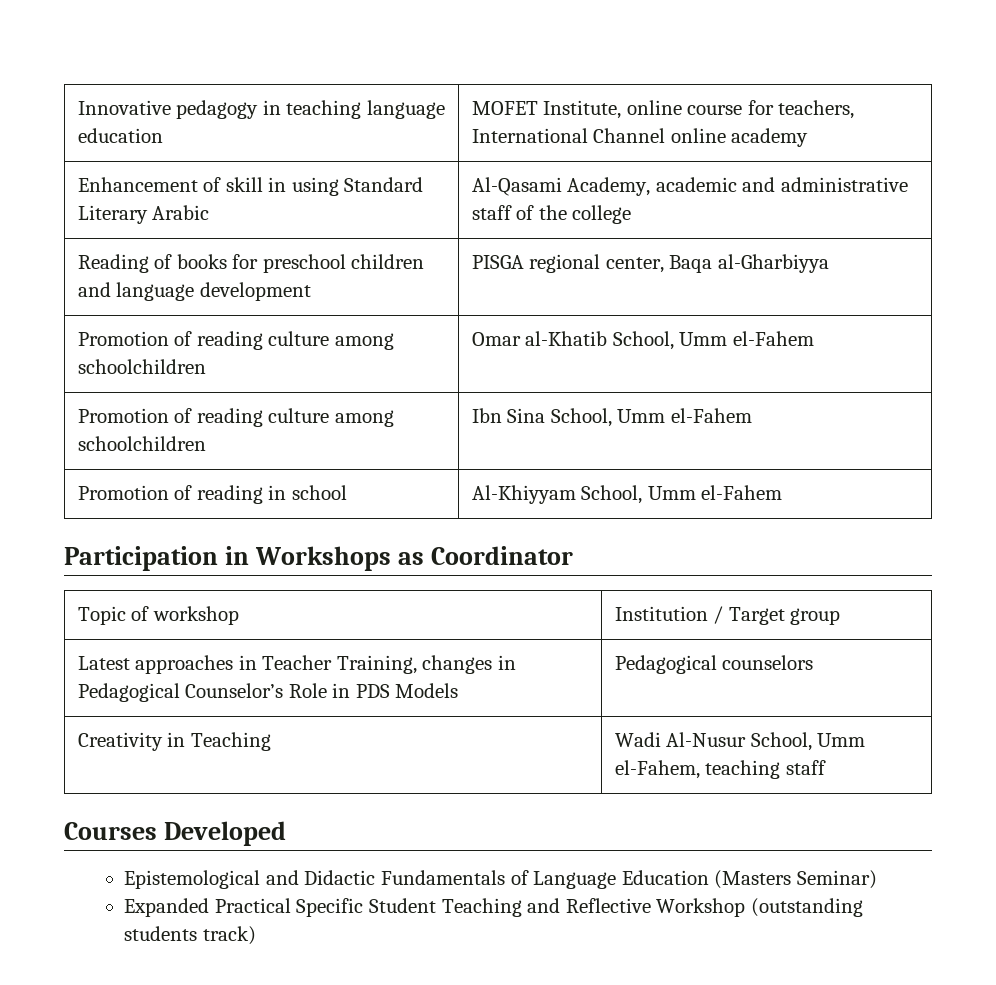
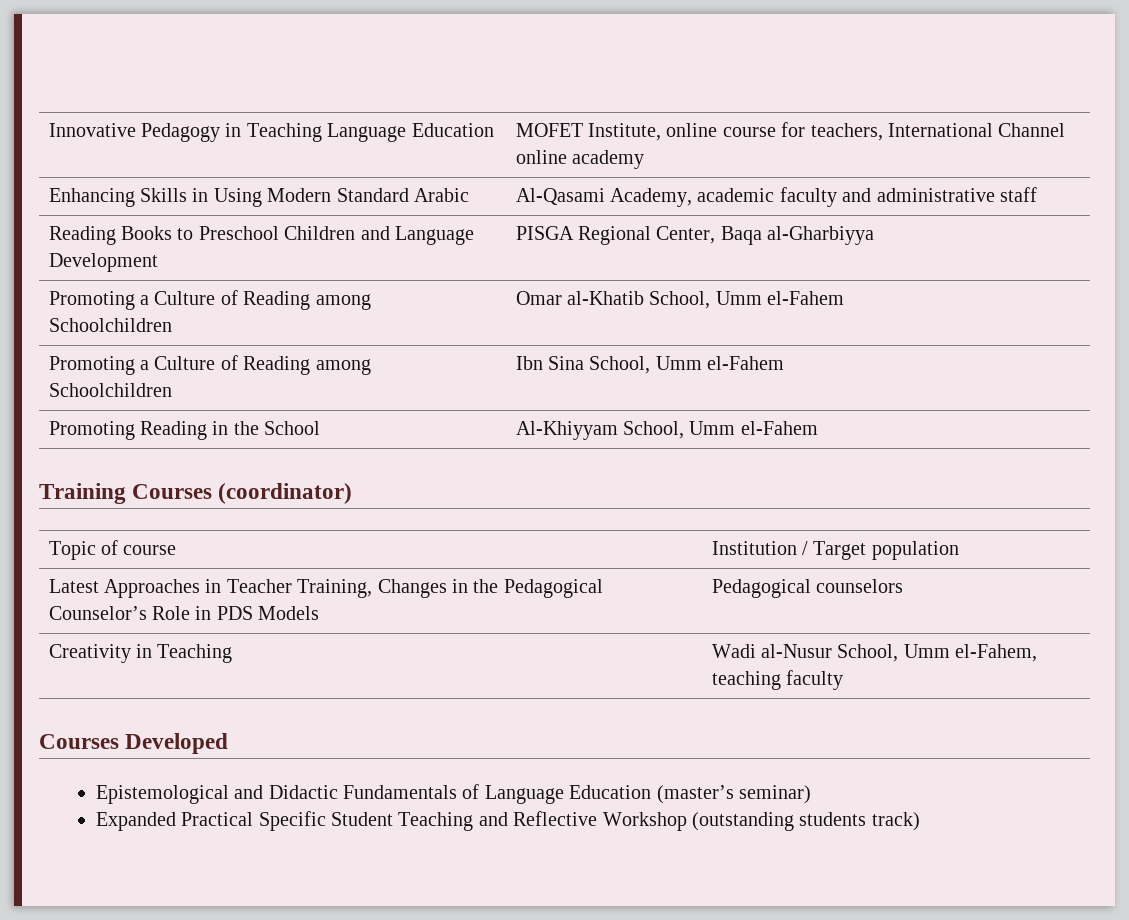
- Innovative pedagogy in teaching language education | MOFET Institute, online course for teachers, International Channel online academy
+ Innovative Pedagogy in Teaching Language Education | MOFET Institute, online course for teachers, International Channel online academy
- Enhancement of skill in using Standard Literary Arabic | Al-Qasami Academy, academic and administrative staff of the college
- Reading of books for preschool children and language development | PISGA regional center, Baqa al-Gharbiyya
+ Enhancing Skills in Using Modern Standard Arabic | Al-Qasami Academy, academic faculty and administrative staff
+ Reading Books to Preschool Children and Language Development | PISGA Regional Center, Baqa al-Gharbiyya
- Promotion of reading culture among schoolchildren | Omar al-Khatib School, Umm el-Fahem
+ Promoting a Culture of Reading among Schoolchildren | Omar al-Khatib School, Umm el-Fahem
- Promotion of reading culture among schoolchildren | Ibn Sina School, Umm el-Fahem
+ Promoting a Culture of Reading among Schoolchildren | Ibn Sina School, Umm el-Fahem
- Promotion of reading in school | Al-Khiyyam School, Umm el-Fahem
+ Promoting Reading in the School | Al-Khiyyam School, Umm el-Fahem
- Participation in Workshops as Coordinator
+ Training Courses (coordinator)
- Topic of workshop | Institution / Target group
+ Topic of course | Institution / Target population
- Latest approaches in Teacher Training, changes in Pedagogical Counselor’s Role in PDS Models | Pedagogical counselors
+ Latest Approaches in Teacher Training, Changes in the Pedagogical Counselor’s Role in PDS Models | Pedagogical counselors
- Creativity in Teaching | Wadi Al-Nusur School, Umm el-Fahem, teaching staff
+ Creativity in Teaching | Wadi al-Nusur School, Umm el-Fahem, teaching faculty
- Epistemological and Didactic Fundamentals of Language Education (Masters Seminar)
+ Epistemological and Didactic Fundamentals of Language Education (master’s seminar)

